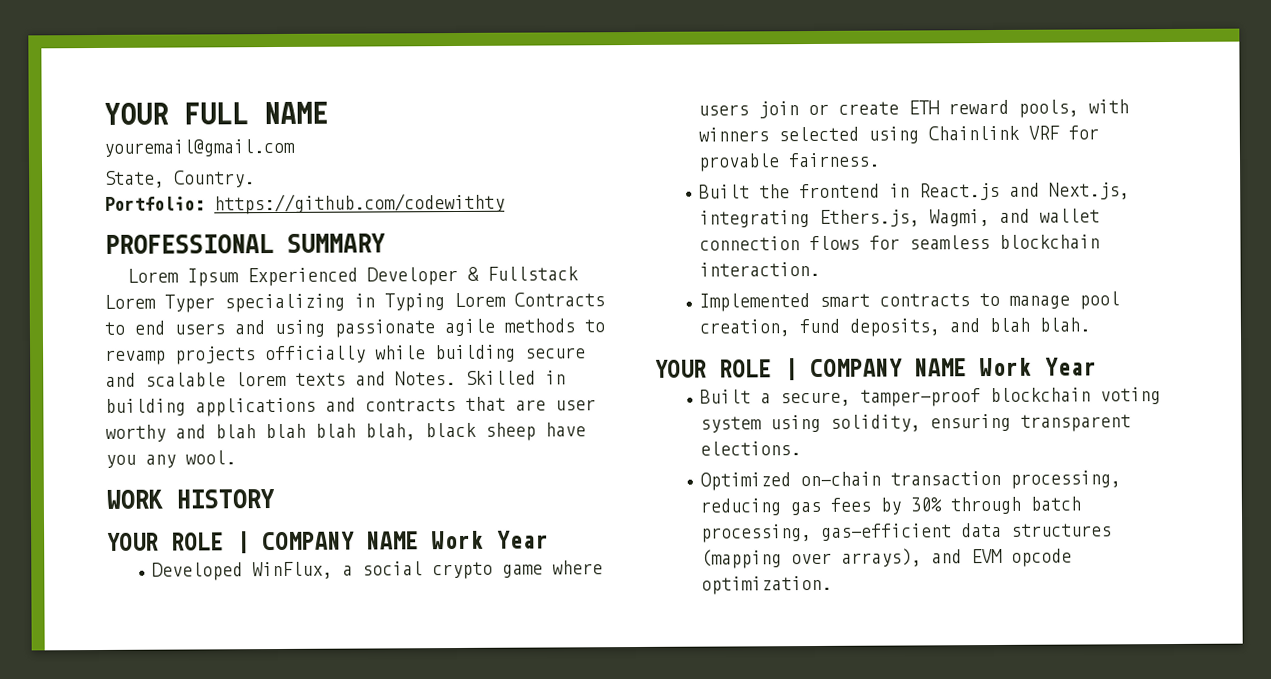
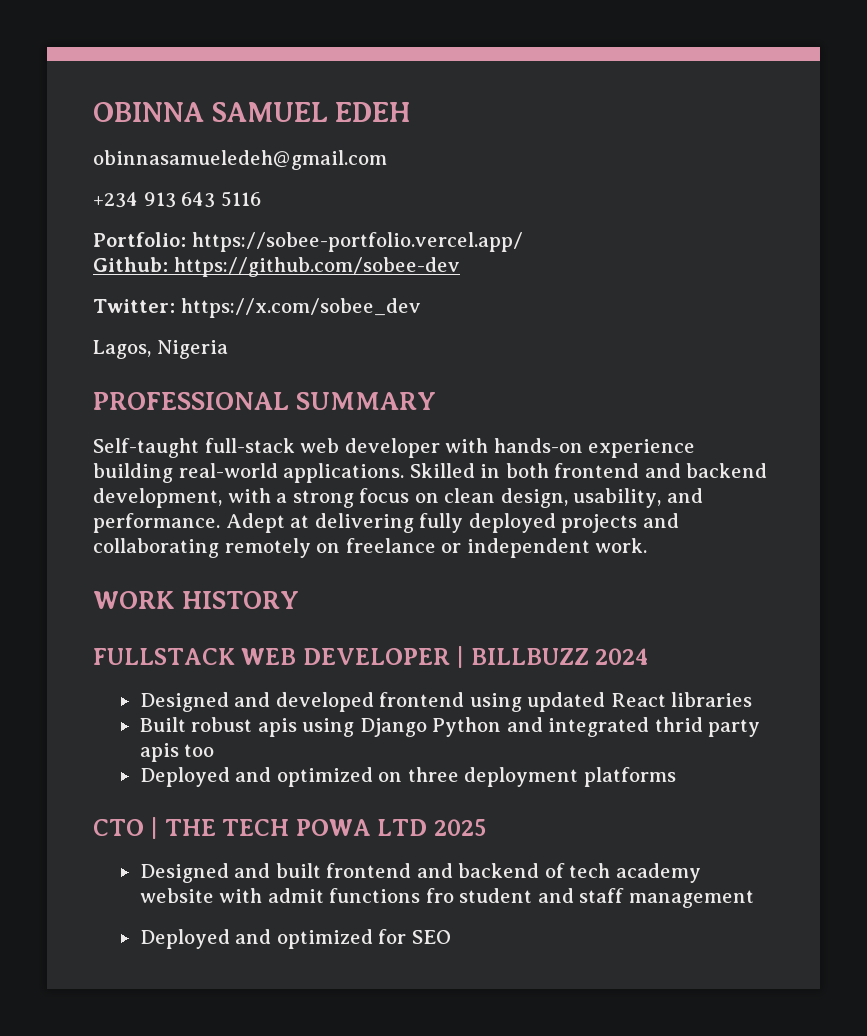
- YOUR FULL NAME
- youremail@gmail.com
- State, Country.
- Portfolio: https://github.com/codewithty
+ OBINNA SAMUEL EDEH
+ obinnasamueledeh@gmail.com
+ +234 913 643 5116
+ Portfolio: https://sobee-portfolio.vercel.app/
+ Github: https://github.com/sobee-dev
+ Twitter: https://x.com/sobee_dev
+ Lagos, Nigeria
  PROFESSIONAL SUMMARY
- Lorem Ipsum Experienced Developer & Fullstack Lorem Typer specializing in Typing Lorem Contracts to end users and using passionate agile methods to revamp projects officially while building secure and scalable lorem texts and Notes. Skilled in building applications and contracts that are user worthy and blah blah blah blah, black sheep have you any wool.
+ Self-taught full-stack web developer with hands-on experience building real-world applications. Skilled in both frontend and backend development, with a strong focus on clean design, usability, and performance. Adept at delivering fully deployed projects and collaborating remotely on freelance or independent work.
  WORK HISTORY
- YOUR ROLE | COMPANY NAME Work Year
- Developed WinFlux, a social crypto game where users join or create ETH reward pools, with winners selected using Chainlink VRF for provable fairness.
- Built the frontend in React.js and Next.js, integrating Ethers.js, Wagmi, and wallet connection flows for seamless blockchain interaction.
- Implemented smart contracts to manage pool creation, fund deposits, and blah blah.
- YOUR ROLE | COMPANY NAME Work Year
- Built a secure, tamper-proof blockchain voting system using solidity, ensuring transparent elections.
- Optimized on-chain transaction processing, reducing gas fees by 30% through batch processing, gas-efficient data structures (mapping over arrays), and EVM opcode optimization.
+ FULLSTACK WEB DEVELOPER | BILLBUZZ 2024
+ Designed and developed frontend using updated React libraries
+ Built robust apis using Django Python and integrated thrid party apis too
+ Deployed and optimized on three deployment platforms
+ CTO | THE TECH POWA LTD 2025
+ Designed and built frontend and backend of tech academy website with admit functions fro student and staff management
+ Deployed and optimized for SEO

